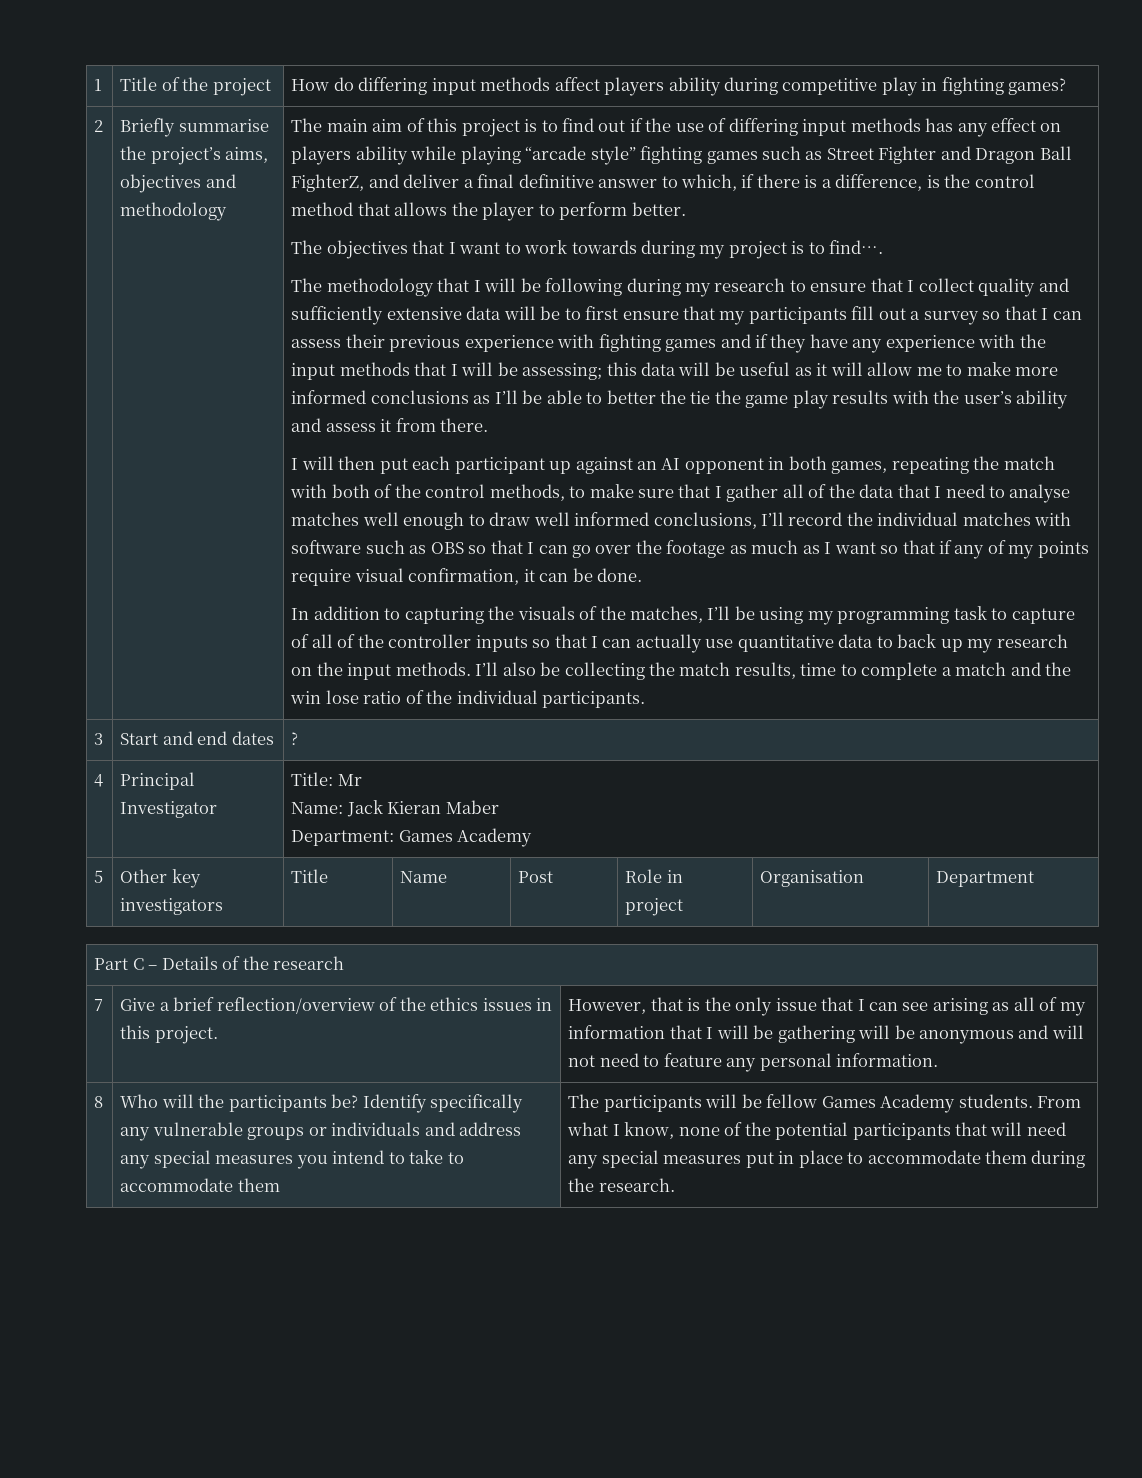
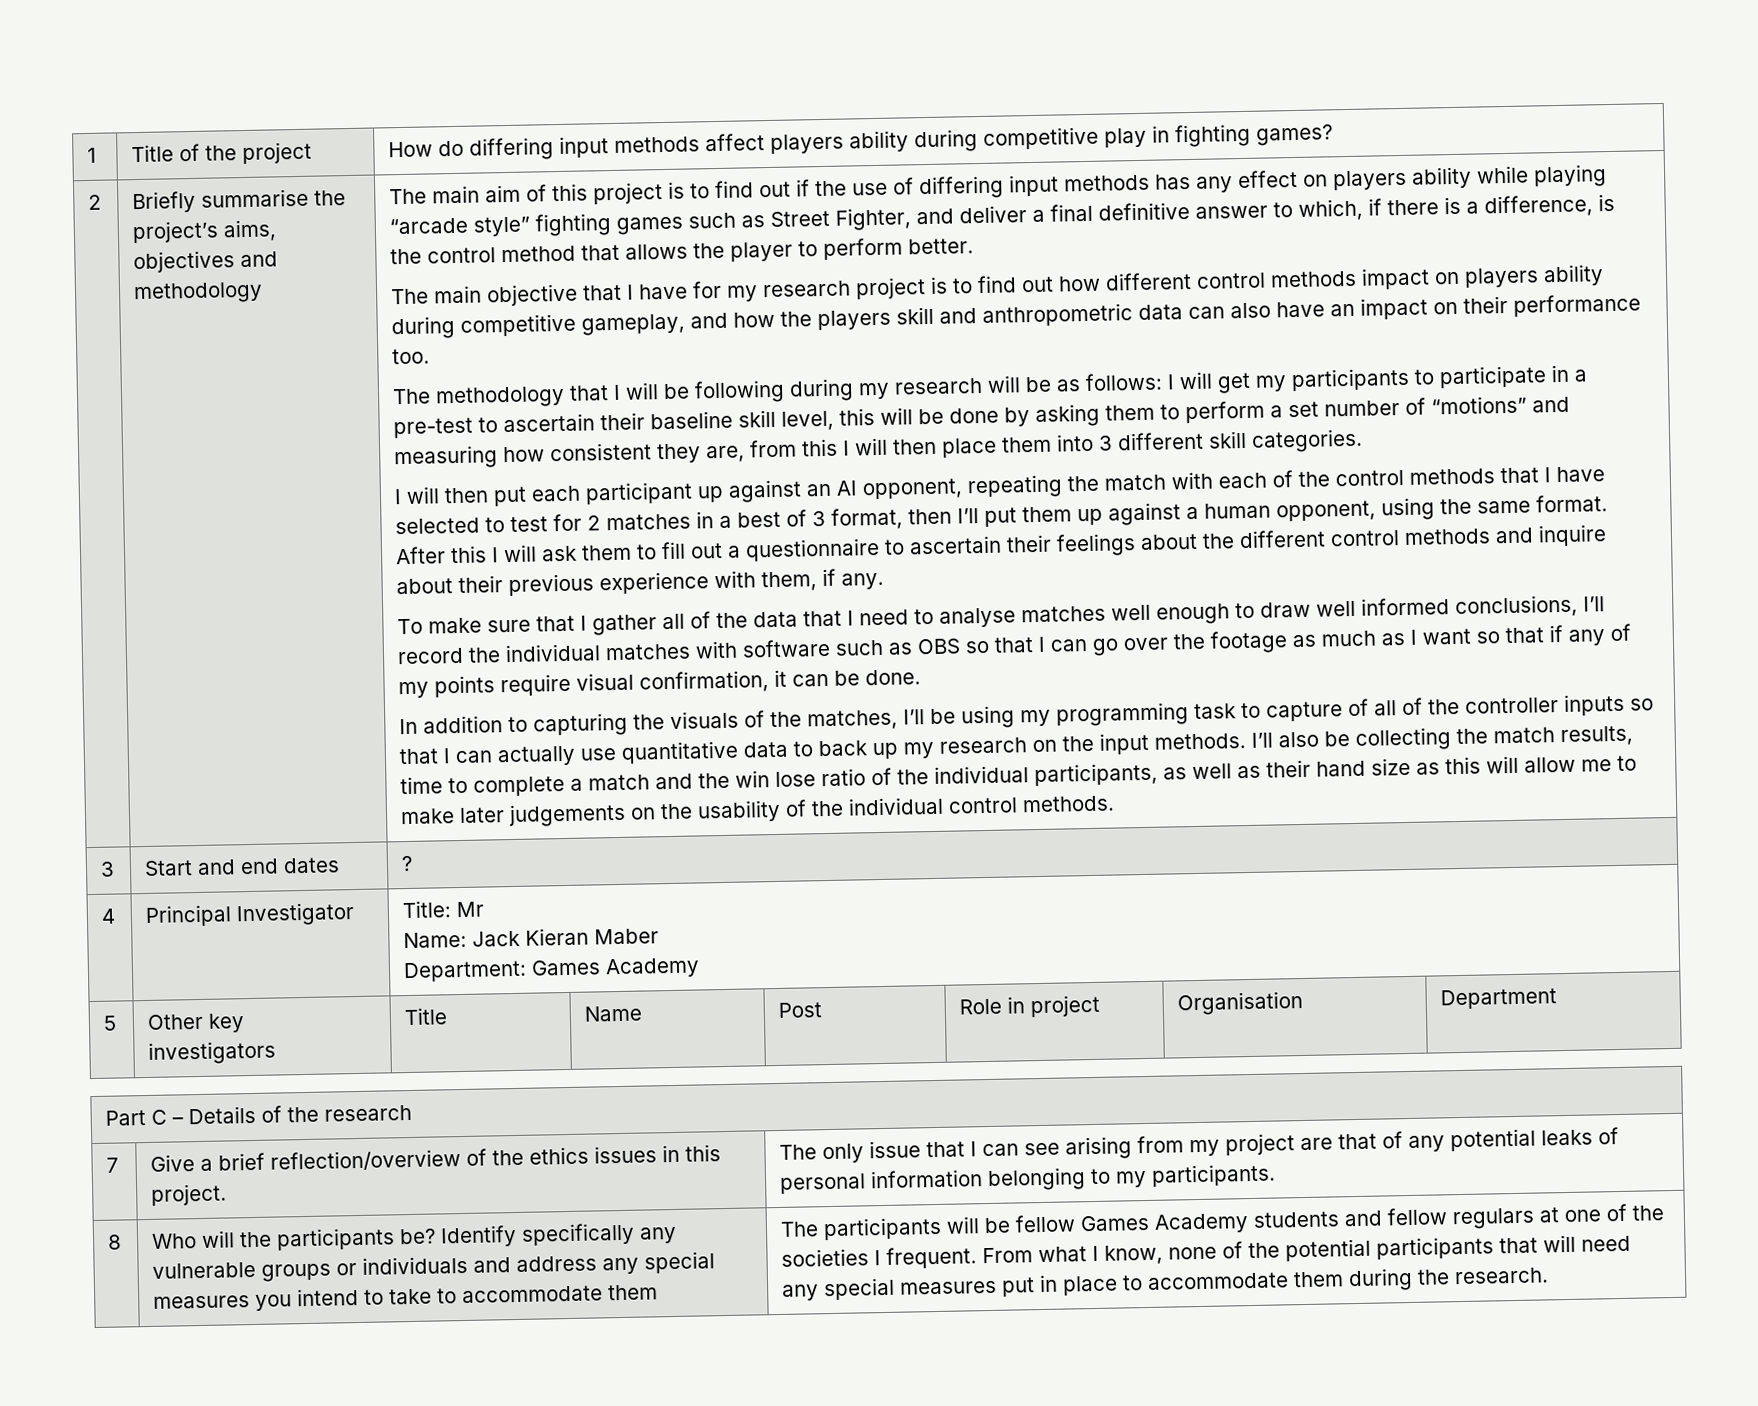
- The main aim of this project is to find out if the use of differing input methods has any effect on players ability while playing “arcade style” fighting games such as Street Fighter and Dragon Ball FighterZ, and deliver a final definitive answer to which, if there is a difference, is the control method that allows the player to perform better.
+ The main aim of this project is to find out if the use of differing input methods has any effect on players ability while playing “arcade style” fighting games such as Street Fighter, and deliver a final definitive answer to which, if there is a difference, is the control method that allows the player to perform better.
- The objectives that I want to work towards during my project is to find….
+ The main objective that I have for my research project is to find out how different control methods impact on players ability during competitive gameplay, and how the players skill and anthropometric data can also have an impact on their performance too.
- The methodology that I will be following during my research to ensure that I collect quality and sufficiently extensive data will be to first ensure that my participants fill out a survey so that I can assess their previous experience with fighting games and if they have any experience with the input methods that I will be assessing; this data will be useful as it will allow me to make more informed conclusions as I’ll be able to better the tie the game play results with the user’s ability and assess it from there.
+ The methodology that I will be following during my research will be as follows: I will get my participants to participate in a pre-test to ascertain their baseline skill level, this will be done by asking them to perform a set number of “motions” and measuring how consistent they are, from this I will then place them into 3 different skill categories.
- I will then put each participant up against an AI opponent in both games, repeating the match with both of the control methods, to make sure that I gather all of the data that I need to analyse matches well enough to draw well informed conclusions, I’ll record the individual matches with software such as OBS so that I can go over the footage as much as I want so that if any of my points require visual confirmation, it can be done.
+ I will then put each participant up against an AI opponent, repeating the match with each of the control methods that I have selected to test for 2 matches in a best of 3 format, then I’ll put them up against a human opponent, using the same format. After this I will ask them to fill out a questionnaire to ascertain their feelings about the different control methods and inquire about their previous experience with them, if any.
+ To make sure that I gather all of the data that I need to analyse matches well enough to draw well informed conclusions, I’ll record the individual matches with software such as OBS so that I can go over the footage as much as I want so that if any of my points require visual confirmation, it can be done.
- I’ll also be collecting the match results, time to complete a match and the win lose ratio of the individual participants.
+ I’ll also be collecting the match results, time to complete a match and the win lose ratio of the individual participants, as well as their hand size as this will allow me to make later judgements on the usability of the individual control methods.
- However, that is the only issue that I can see arising as all of my information that I will be gathering will be anonymous and will not need to feature any personal information.
+ The only issue that I can see arising from my project are that of any potential leaks of personal information belonging to my participants.
- The participants will be fellow Games Academy students.
+ The participants will be fellow Games Academy students and fellow regulars at one of the societies I frequent.

